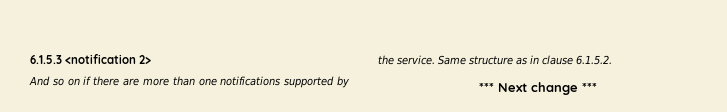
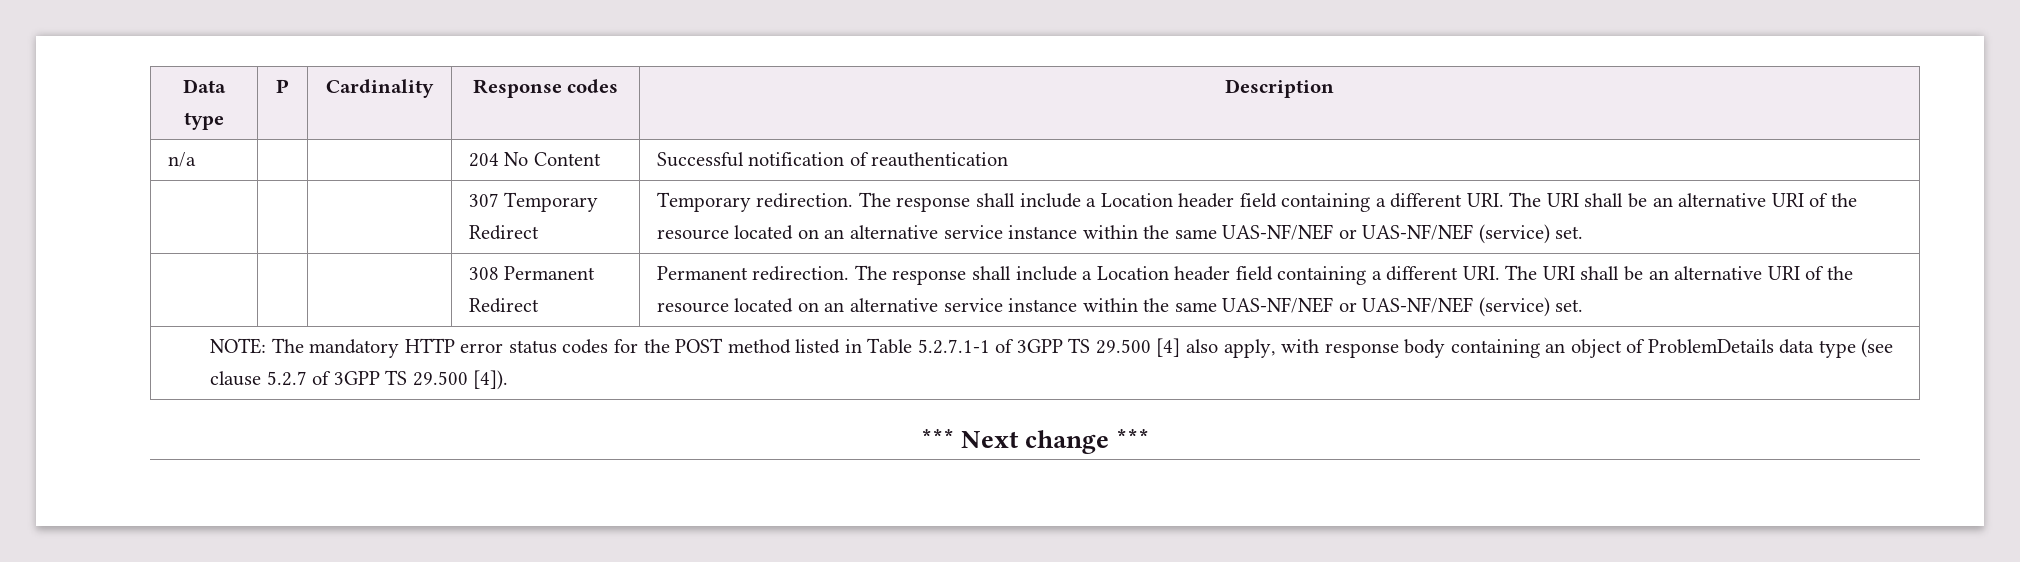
- 6.1.5.3 <notification 2>
- And so on if there are more than one notifications supported by the service. Same structure as in clause 6.1.5.2.
+ Data type | P | Cardinality | Response codes | Description
+ n/a | | | 204 No Content | Successful notification of reauthentication
+ | | | 307 Temporary Redirect | Temporary redirection. The response shall include a Location header field containing a different URI. The URI shall be an alternative URI of the resource located on an alternative service instance within the same UAS-NF/NEF or UAS-NF/NEF (service) set.
+ | | | 308 Permanent Redirect | Permanent redirection. The response shall include a Location header field containing a different URI. The URI shall be an alternative URI of the resource located on an alternative service instance within the same UAS-NF/NEF or UAS-NF/NEF (service) set.
+ NOTE: The mandatory HTTP error status codes for the POST method listed in Table 5.2.7.1-1 of 3GPP TS 29.500 [4] also apply, with response body containing an object of ProblemDetails data type (see clause 5.2.7 of 3GPP TS 29.500 [4]).

